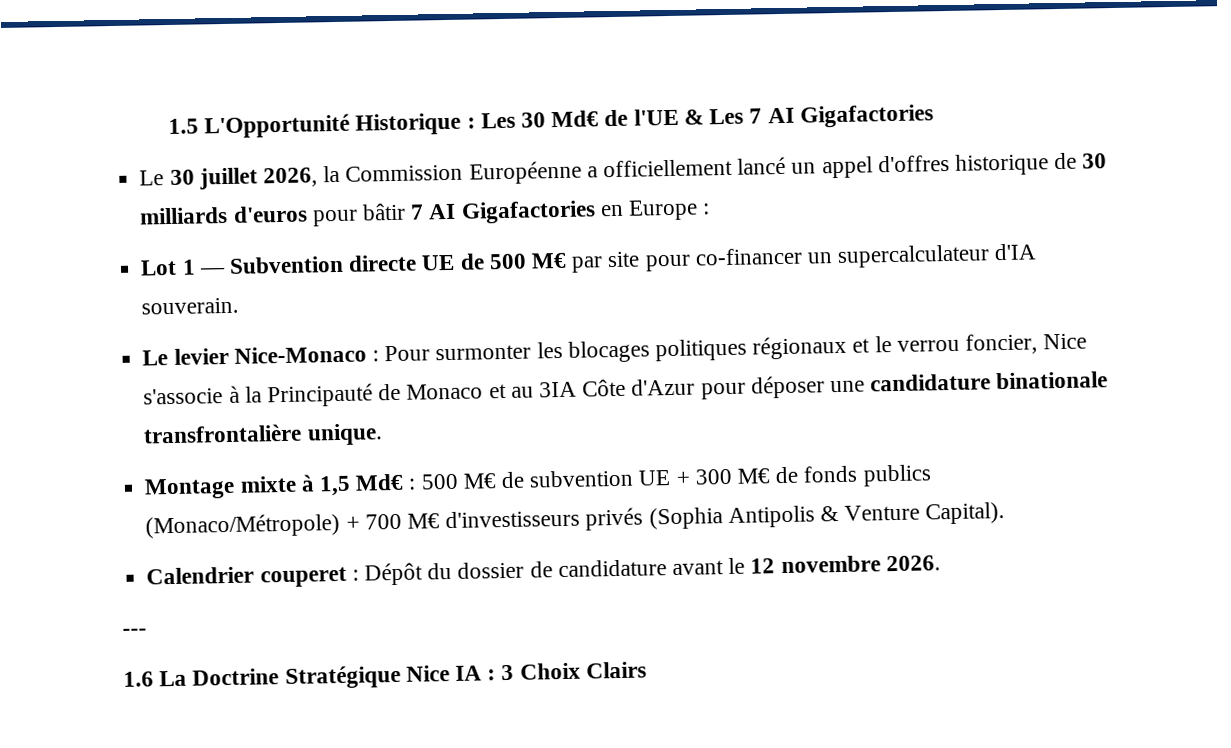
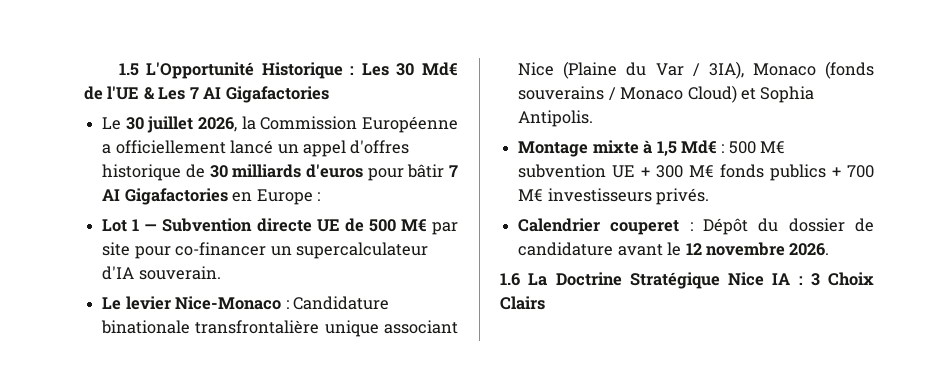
- Le levier Nice-Monaco : Pour surmonter les blocages politiques régionaux et le verrou foncier, Nice s'associe à la Principauté de Monaco et au 3IA Côte d'Azur pour déposer une candidature binationale transfrontalière unique.
+ Le levier Nice-Monaco : Candidature binationale transfrontalière unique associant Nice (Plaine du Var / 3IA), Monaco (fonds souverains / Monaco Cloud) et Sophia Antipolis.
- Montage mixte à 1,5 Md€ : 500 M€ de subvention UE + 300 M€ de fonds publics (Monaco/Métropole) + 700 M€ d'investisseurs privés (Sophia Antipolis & Venture Capital).
+ Montage mixte à 1,5 Md€ : 500 M€ subvention UE + 300 M€ fonds publics + 700 M€ investisseurs privés.
- ---

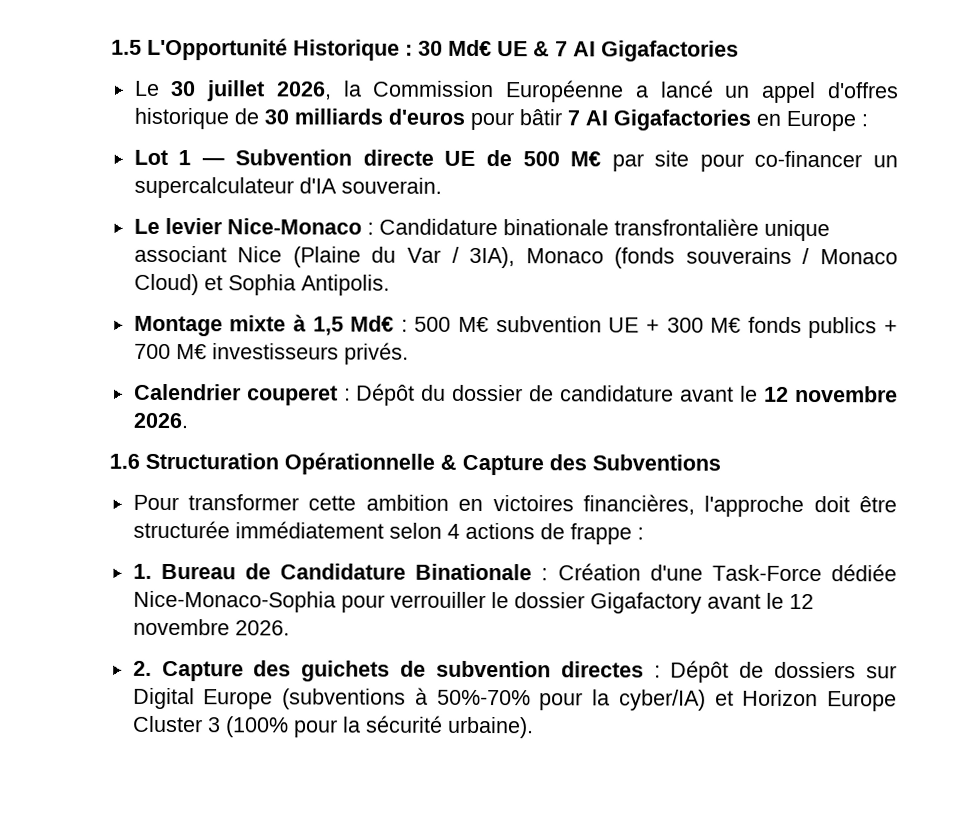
- 1.5 L'Opportunité Historique : Les 30 Md€ de l'UE & Les 7 AI Gigafactories
+ 1.5 L'Opportunité Historique : 30 Md€ UE & 7 AI Gigafactories
- Le 30 juillet 2026, la Commission Européenne a officiellement lancé un appel d'offres historique de 30 milliards d'euros pour bâtir 7 AI Gigafactories en Europe :
+ Le 30 juillet 2026, la Commission Européenne a lancé un appel d'offres historique de 30 milliards d'euros pour bâtir 7 AI Gigafactories en Europe :
- 1.6 La Doctrine Stratégique Nice IA : 3 Choix Clairs
+ 1.6 Structuration Opérationnelle & Capture des Subventions
+ Pour transformer cette ambition en victoires financières, l'approche doit être structurée immédiatement selon 4 actions de frappe :
+ 1. Bureau de Candidature Binationale : Création d'une Task-Force dédiée Nice-Monaco-Sophia pour verrouiller le dossier Gigafactory avant le 12 novembre 2026.
+ 2. Capture des guichets de subvention directes : Dépôt de dossiers sur Digital Europe (subventions à 50%-70% pour la cyber/IA) et Horizon Europe Cluster 3 (100% pour la sécurité urbaine).

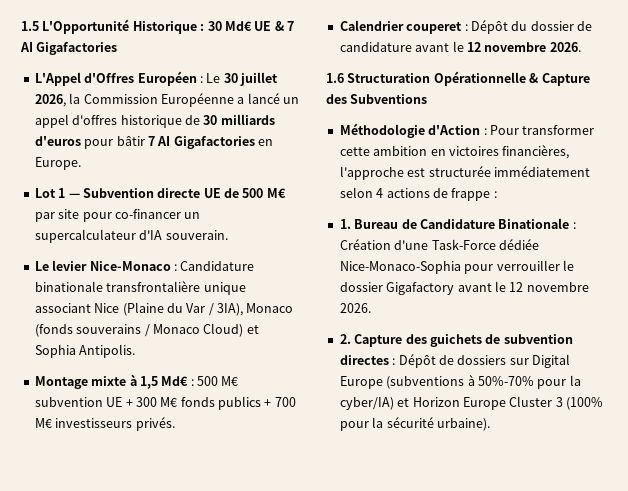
- Le 30 juillet 2026, la Commission Européenne a lancé un appel d'offres historique de 30 milliards d'euros pour bâtir 7 AI Gigafactories en Europe :
+ L'Appel d'Offres Européen : Le 30 juillet 2026, la Commission Européenne a lancé un appel d'offres historique de 30 milliards d'euros pour bâtir 7 AI Gigafactories en Europe.
- Pour transformer cette ambition en victoires financières, l'approche doit être structurée immédiatement selon 4 actions de frappe :
+ Méthodologie d'Action : Pour transformer cette ambition en victoires financières, l'approche est structurée immédiatement selon 4 actions de frappe :

